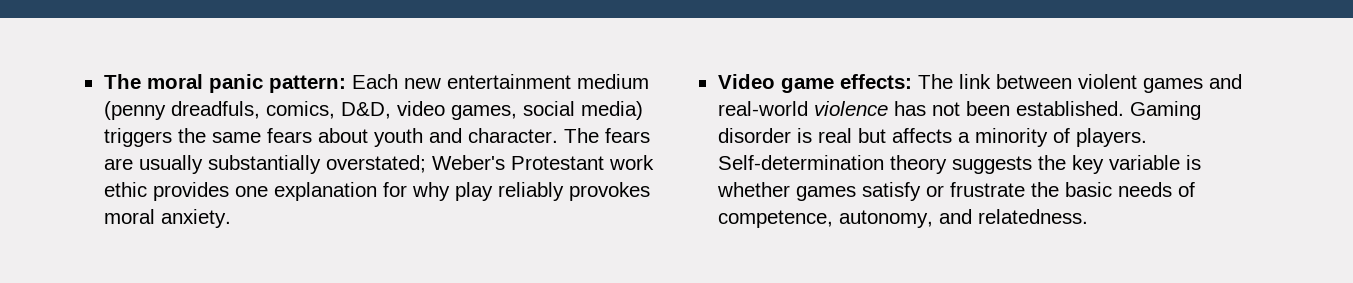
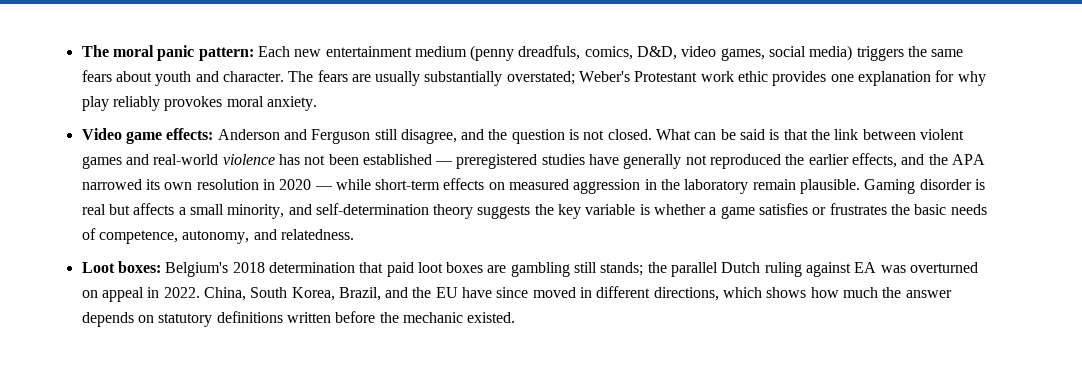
- Video game effects: The link between violent games and real-world violence has not been established.
+ Video game effects: Anderson and Ferguson still disagree, and the question is not closed. What can be said is that the link between violent games and real-world violence has not been established — preregistered studies have generally not reproduced the earlier effects, and the APA narrowed its own resolution in 2020 — while short-term effects on measured aggression in the laboratory remain plausible.
- Gaming disorder is real but affects a minority of players. Self-determination theory suggests the key variable is whether games satisfy or frustrate the basic needs of competence, autonomy, and relatedness.
+ Gaming disorder is real but affects a small minority, and self-determination theory suggests the key variable is whether a game satisfies or frustrates the basic needs of competence, autonomy, and relatedness.
+ Loot boxes: Belgium's 2018 determination that paid loot boxes are gambling still stands; the parallel Dutch ruling against EA was overturned on appeal in 2022. China, South Korea, Brazil, and the EU have since moved in different directions, which shows how much the answer depends on statutory definitions written before the mechanic existed.

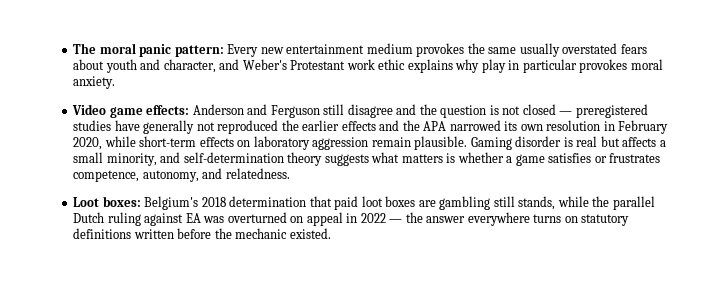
- The moral panic pattern: Each new entertainment medium (penny dreadfuls, comics, D&D, video games, social media) triggers the same fears about youth and character. The fears are usually substantially overstated; Weber's Protestant work ethic provides one explanation for why play reliably provokes moral anxiety.
+ The moral panic pattern: Every new entertainment medium provokes the same usually overstated fears about youth and character, and Weber's Protestant work ethic explains why play in particular provokes moral anxiety.
- Video game effects: Anderson and Ferguson still disagree, and the question is not closed. What can be said is that the link between violent games and real-world violence has not been established — preregistered studies have generally not reproduced the earlier effects, and the APA narrowed its own resolution in 2020 — while short-term effects on measured aggression in the laboratory remain plausible.
+ Video game effects: Anderson and Ferguson still disagree and the question is not closed — preregistered studies have generally not reproduced the earlier effects and the APA narrowed its own resolution in February 2020, while short-term effects on laboratory aggression remain plausible.
- Gaming disorder is real but affects a small minority, and self-determination theory suggests the key variable is whether a game satisfies or frustrates the basic needs of competence, autonomy, and relatedness.
+ Gaming disorder is real but affects a small minority, and self-determination theory suggests what matters is whether a game satisfies or frustrates competence, autonomy, and relatedness.
- Loot boxes: Belgium's 2018 determination that paid loot boxes are gambling still stands; the parallel Dutch ruling against EA was overturned on appeal in 2022. China, South Korea, Brazil, and the EU have since moved in different directions, which shows how much the answer depends on statutory definitions written before the mechanic existed.
+ Loot boxes: Belgium's 2018 determination that paid loot boxes are gambling still stands, while the parallel Dutch ruling against EA was overturned on appeal in 2022 — the answer everywhere turns on statutory definitions written before the mechanic existed.

